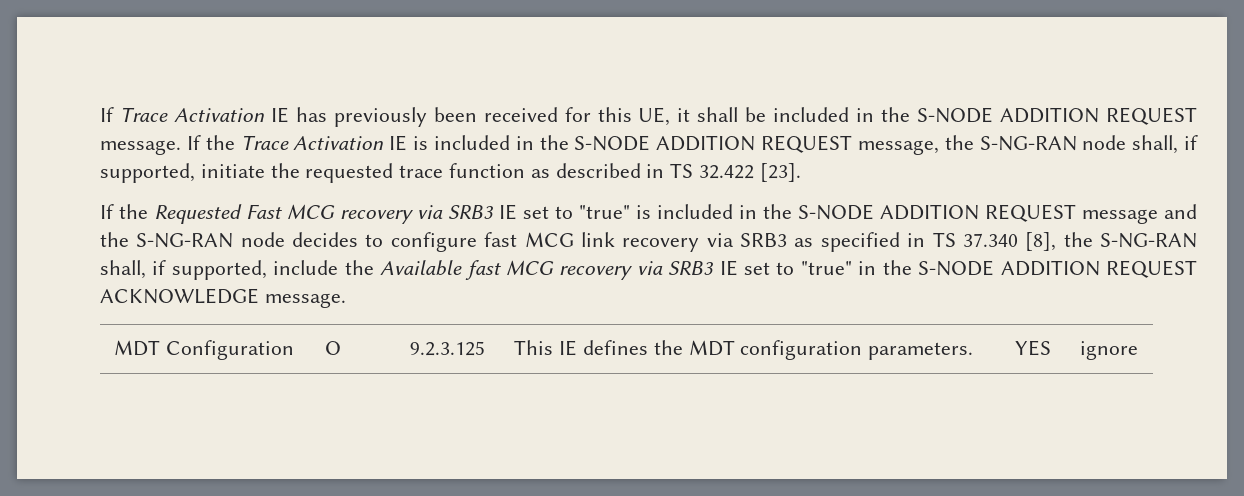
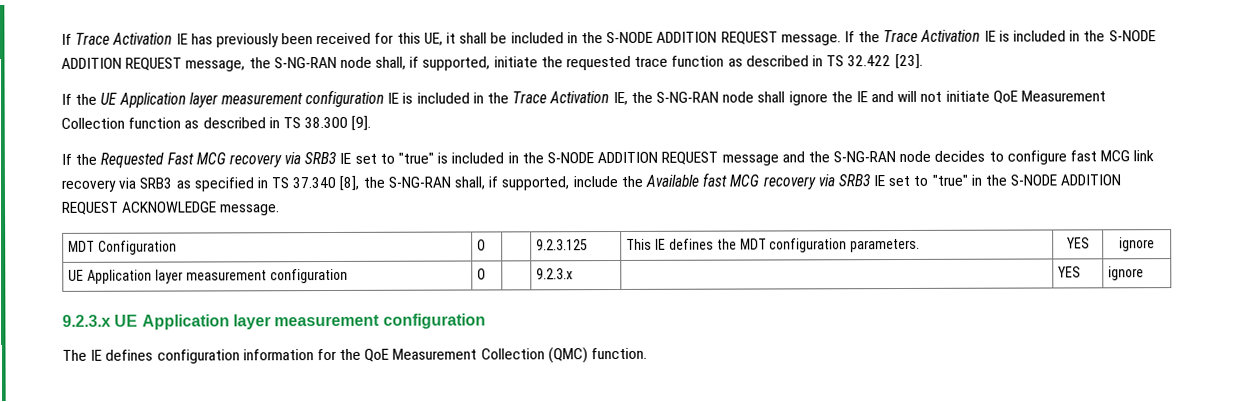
+ If the UE Application layer measurement configuration IE is included in the Trace Activation IE, the S-NG-RAN node shall ignore the IE and will not initiate QoE Measurement Collection function as described in TS 38.300 [9].
+ UE Application layer measurement configuration | O | | 9.2.3.x | | YES | ignore
+ 9.2.3.x UE Application layer measurement configuration
+ The IE defines configuration information for the QoE Measurement Collection (QMC) function.

